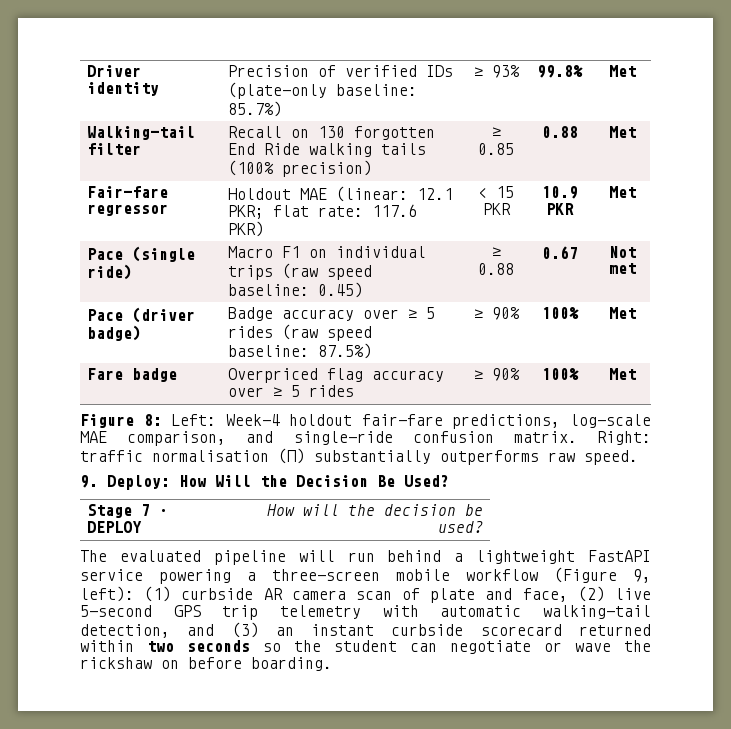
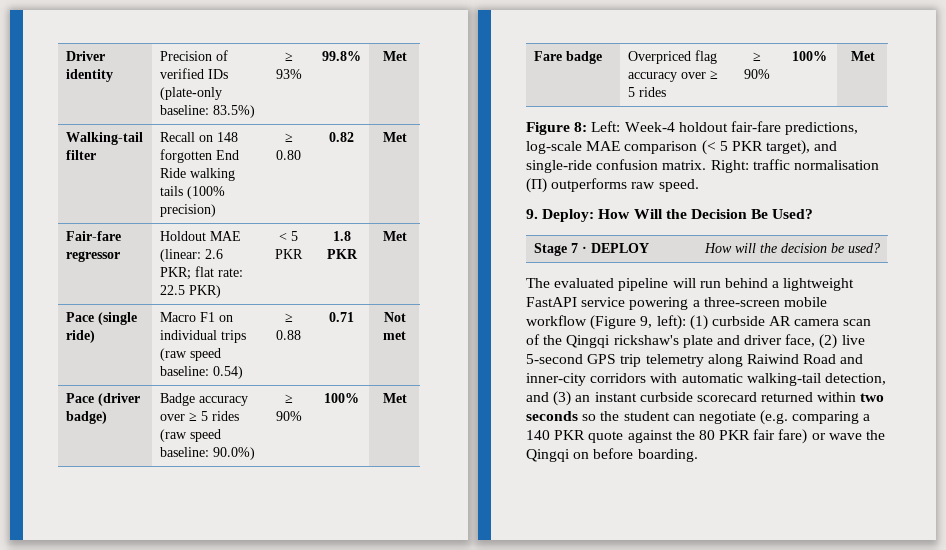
- Driver identity | Precision of verified IDs (plate-only baseline: 85.7%) | ≥ 93% | 99.8% | Met
+ Driver identity | Precision of verified IDs (plate-only baseline: 83.5%) | ≥ 93% | 99.8% | Met
- Walking-tail filter | Recall on 130 forgotten End Ride walking tails (100% precision) | ≥ 0.85 | 0.88 | Met
+ Walking-tail filter | Recall on 148 forgotten End Ride walking tails (100% precision) | ≥ 0.80 | 0.82 | Met
- Fair-fare regressor | Holdout MAE (linear: 12.1 PKR; flat rate: 117.6 PKR) | < 15 PKR | 10.9 PKR | Met
+ Fair-fare regressor | Holdout MAE (linear: 2.6 PKR; flat rate: 22.5 PKR) | < 5 PKR | 1.8 PKR | Met
- Pace (single ride) | Macro F1 on individual trips (raw speed baseline: 0.45) | ≥ 0.88 | 0.67 | Not met
+ Pace (single ride) | Macro F1 on individual trips (raw speed baseline: 0.54) | ≥ 0.88 | 0.71 | Not met
- Pace (driver badge) | Badge accuracy over ≥ 5 rides (raw speed baseline: 87.5%) | ≥ 90% | 100% | Met
+ Pace (driver badge) | Badge accuracy over ≥ 5 rides (raw speed baseline: 90.0%) | ≥ 90% | 100% | Met
- Figure 8: Left: Week-4 holdout fair-fare predictions, log-scale MAE comparison, and single-ride confusion matrix.
+ Figure 8: Left: Week-4 holdout fair-fare predictions, log-scale MAE comparison (< 5 PKR target), and single-ride confusion matrix.
- Right: traffic normalisation (Π) substantially outperforms raw speed.
+ Right: traffic normalisation (Π) outperforms raw speed.
- The evaluated pipeline will run behind a lightweight FastAPI service powering a three-screen mobile workflow (Figure 9, left): (1) curbside AR camera scan of plate and face, (2) live 5-second GPS trip telemetry with automatic walking-tail detection, and (3) an instant curbside scorecard returned within two seconds so the student can negotiate or wave the rickshaw on before boarding.
+ The evaluated pipeline will run behind a lightweight FastAPI service powering a three-screen mobile workflow (Figure 9, left): (1) curbside AR camera scan of the Qingqi rickshaw's plate and driver face, (2) live 5-second GPS trip telemetry along Raiwind Road and inner-city corridors with automatic walking-tail detection, and (3) an instant curbside scorecard returned within two seconds so the student can negotiate (e.g. comparing a 140 PKR quote against the 80 PKR fair fare) or wave the Qingqi on before boarding.

